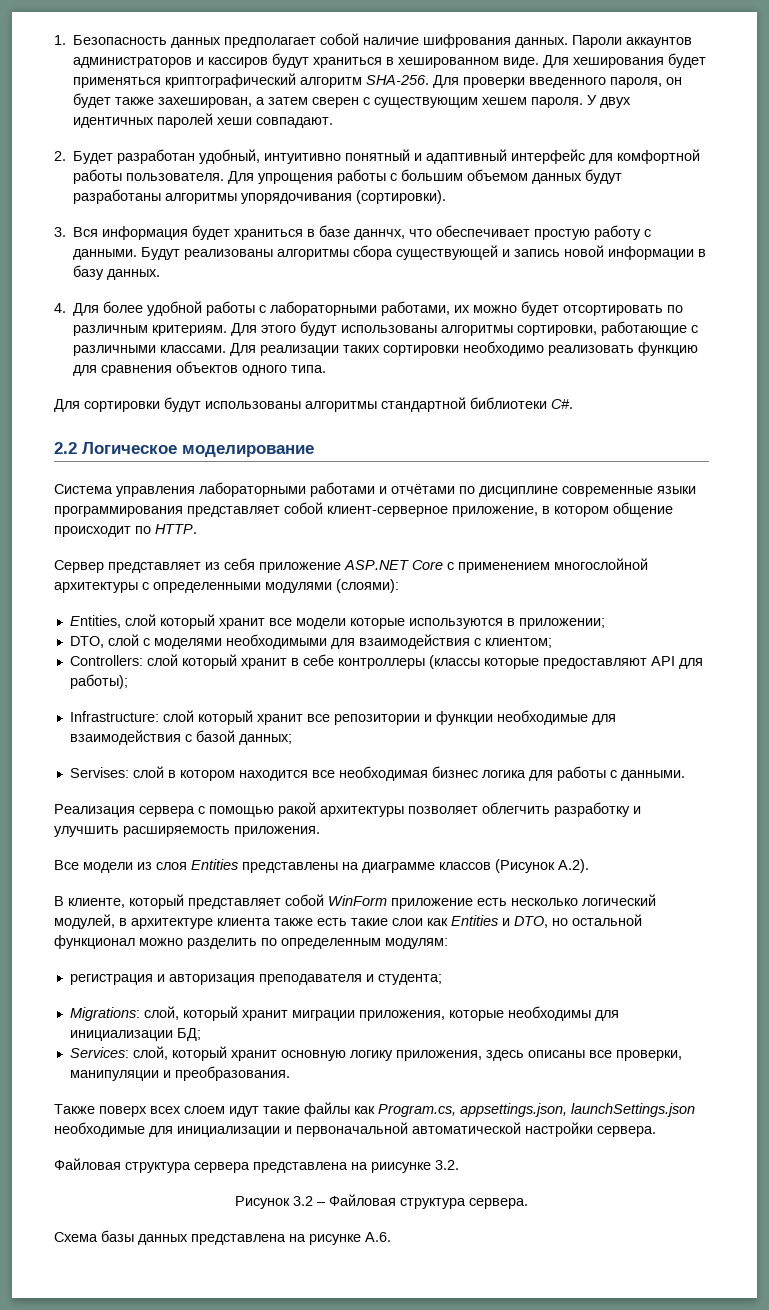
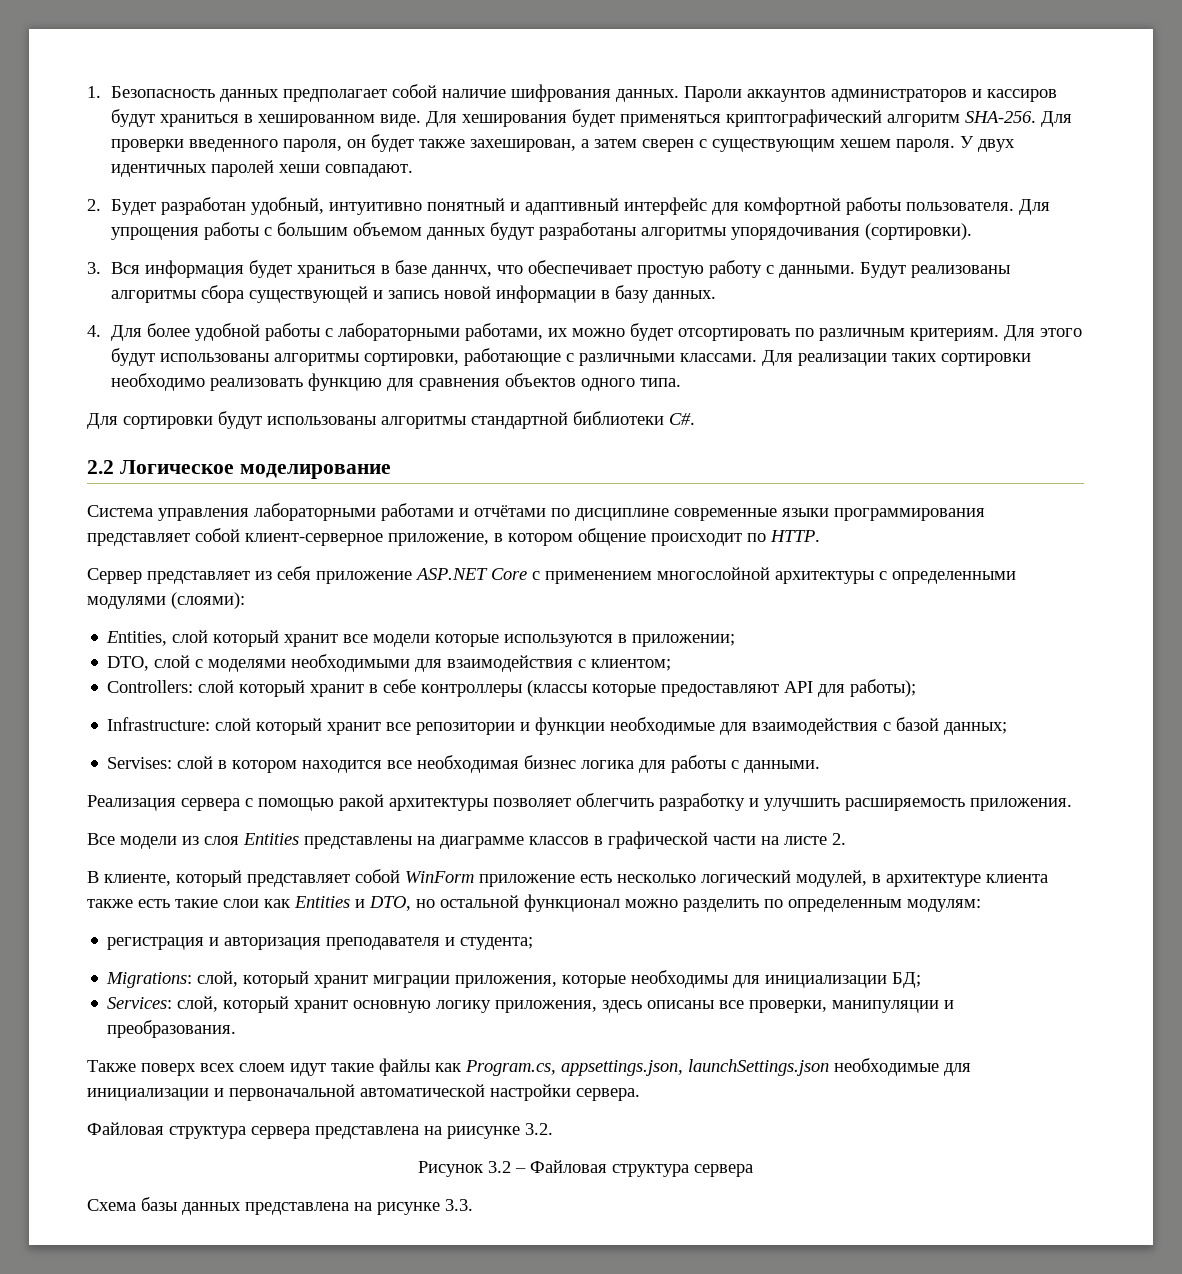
- Все модели из слоя Entities представлены на диаграмме классов (Рисунок А.2).
+ Все модели из слоя Entities представлены на диаграмме классов в графической части на листе 2.
- Рисунок 3.2 – Файловая структура сервера.
+ Рисунок 3.2 – Файловая структура сервера
- Схема базы данных представлена на рисунке А.6.
+ Схема базы данных представлена на рисунке 3.3.

